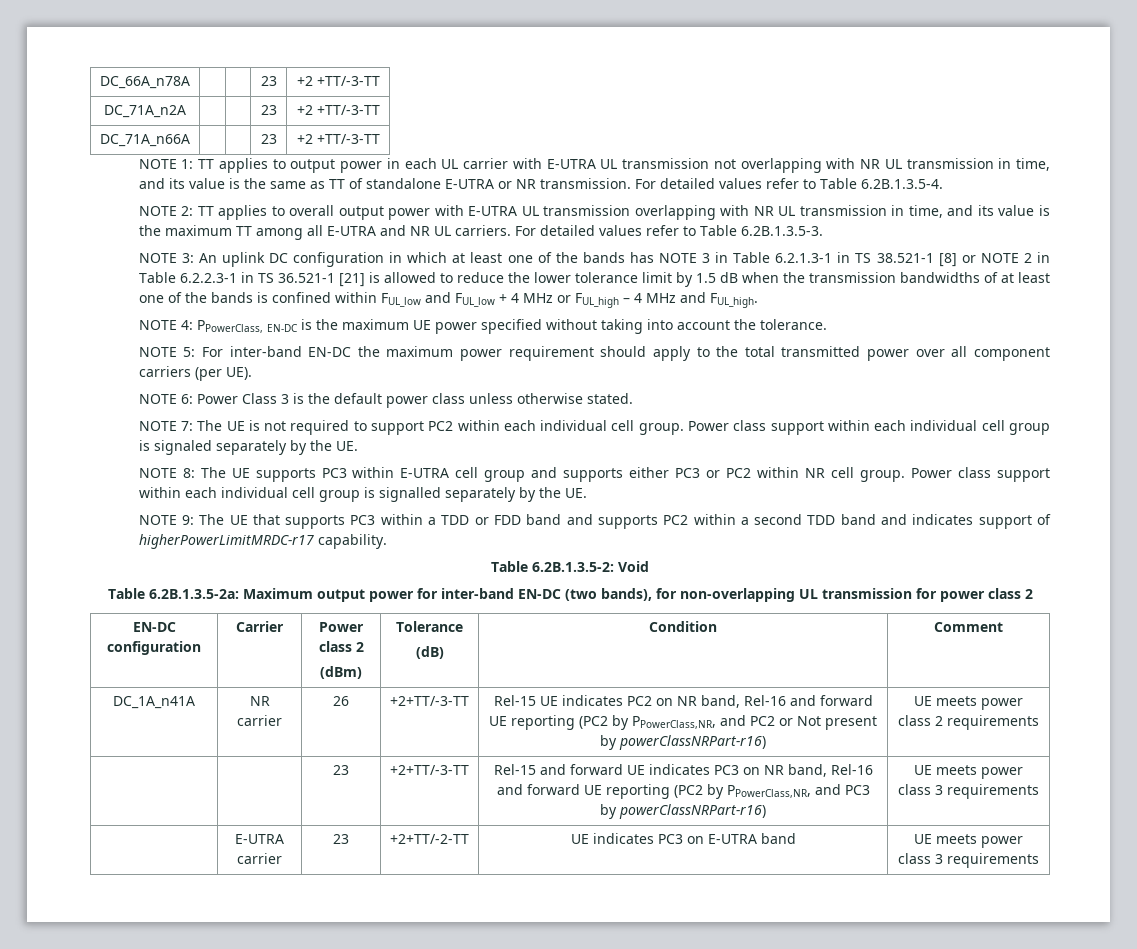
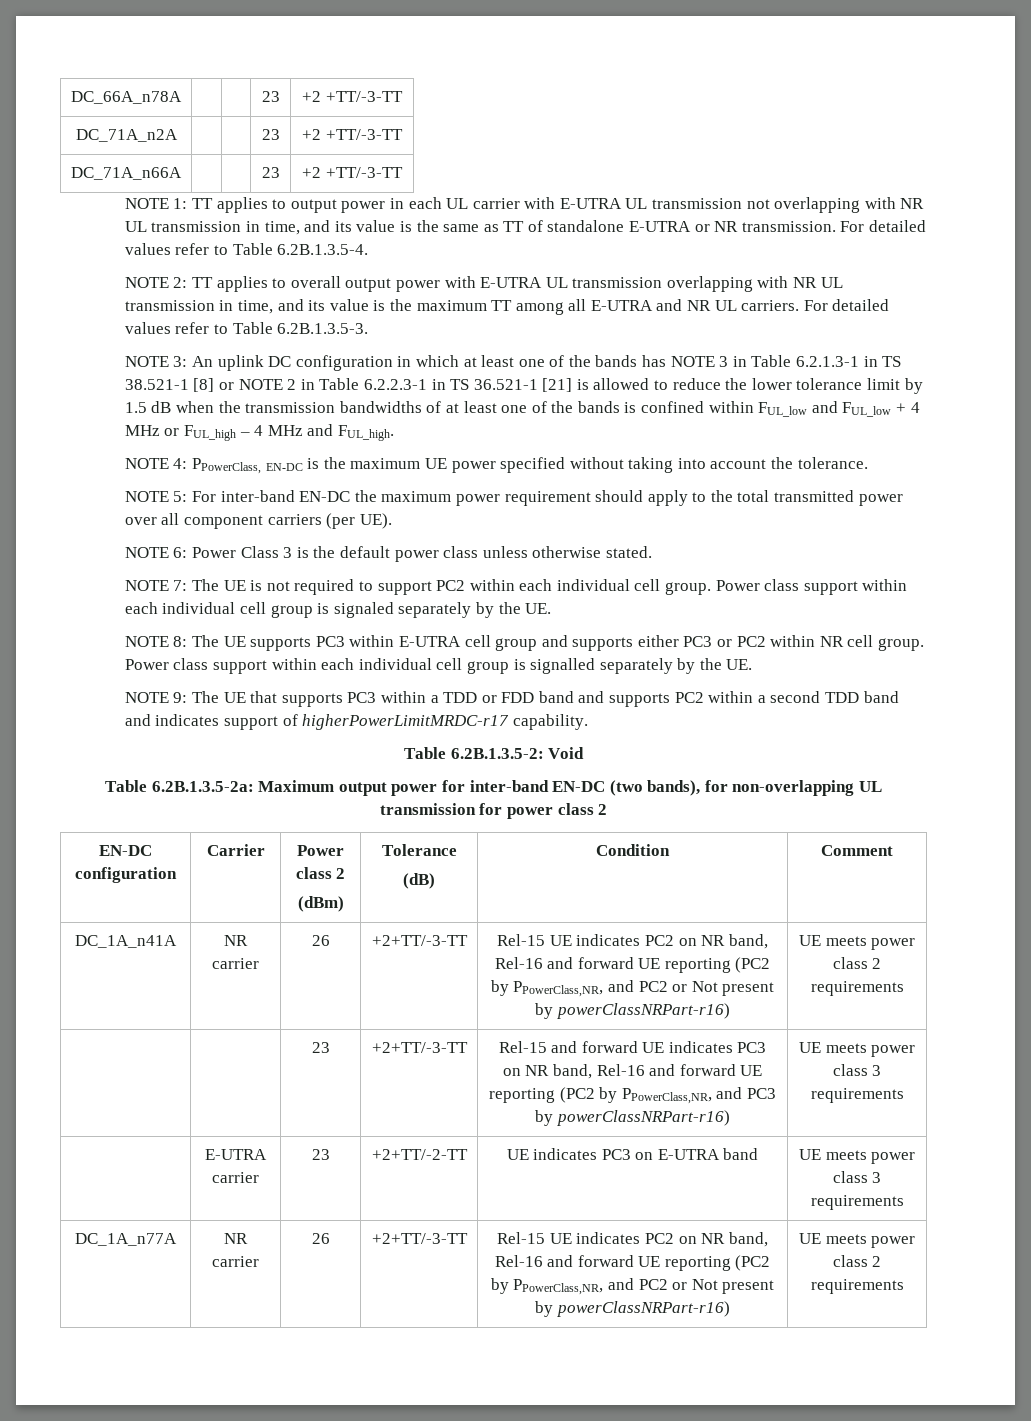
+ DC_1A_n77A | NR carrier | 26 | +2+TT/-3-TT | Rel-15 UE indicates PC2 on NR band, Rel-16 and forward UE reporting (PC2 by PPowerClass,NR, and PC2 or Not present by powerClassNRPart-r16) | UE meets power class 2 requirements

